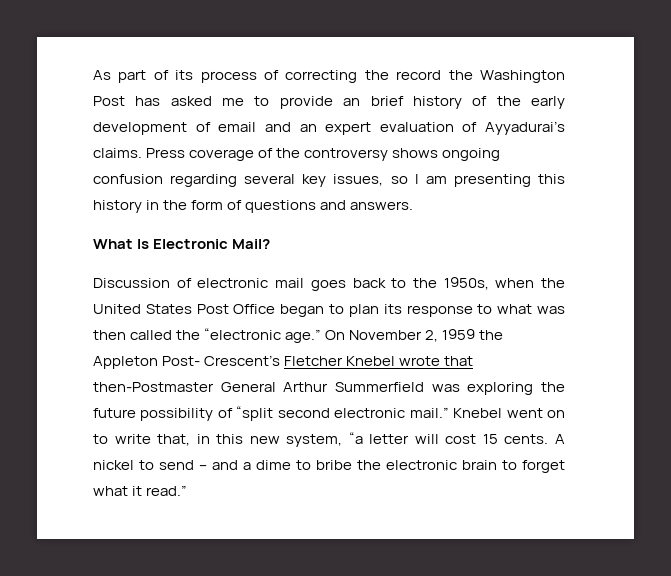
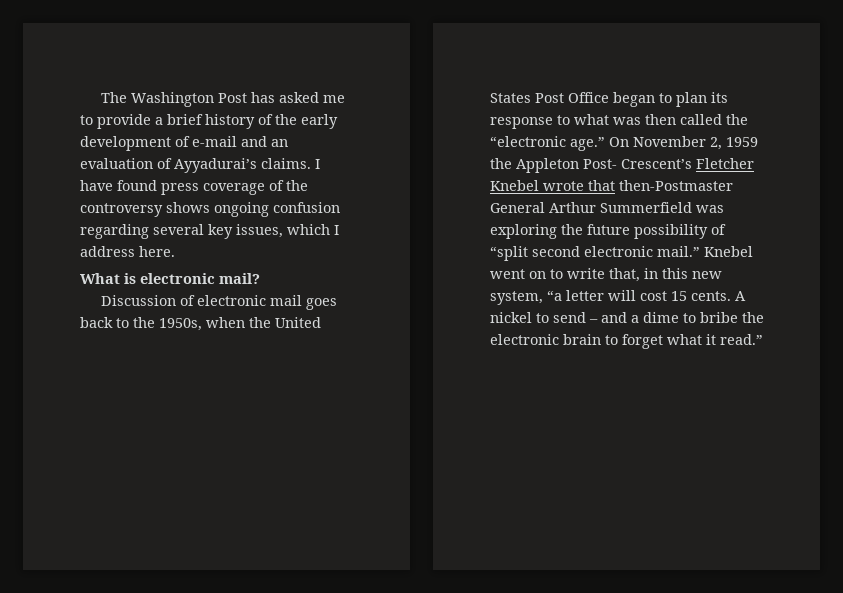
- As part of its process of correcting the record the Washington Post has asked me to provide an brief history of the early development of email and an expert evaluation of Ayyadurai’s claims.
+ The Washington Post has asked me to provide a brief history of the early development of e-mail and an evaluation of Ayyadurai’s claims.
- Press coverage of the controversy shows ongoing confusion regarding several key issues, so I am presenting this history in the form of questions and answers.
- What Is Electronic Mail?
+ I have found press coverage of the controversy shows ongoing confusion regarding several key issues, which I address here.
+ What is electronic mail?

